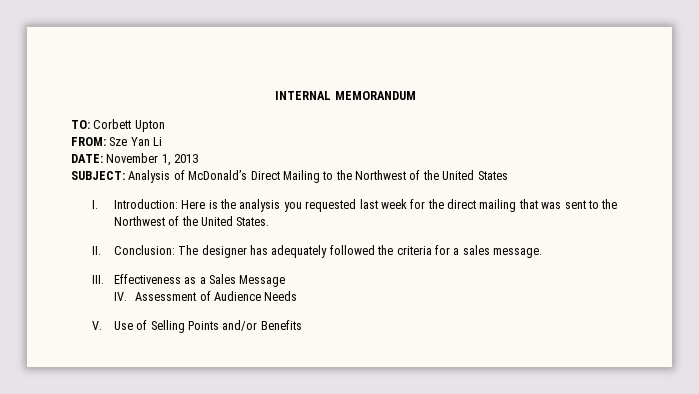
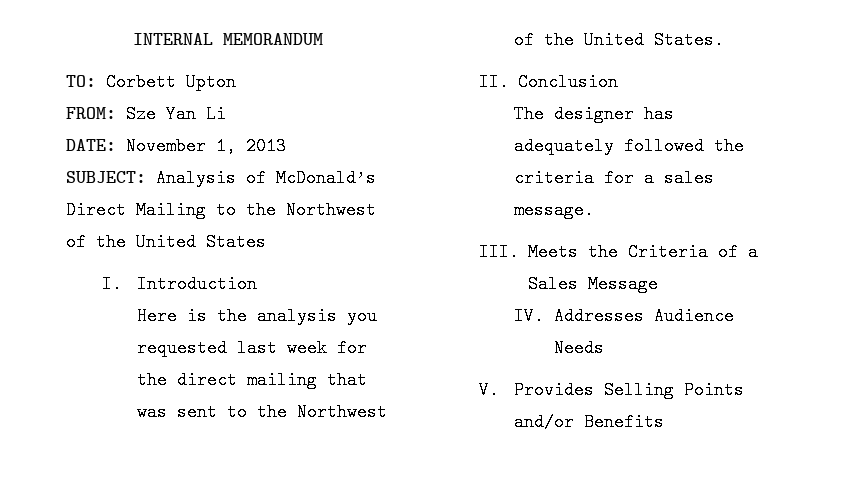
- I. Introduction: Here is the analysis you requested last week for the direct mailing that was sent to the Northwest of the United States.
+ I. Introduction
+ Here is the analysis you requested last week for the direct mailing that was sent to the Northwest of the United States.
- II. Conclusion: The designer has adequately followed the criteria for a sales message.
+ II. Conclusion
+ The designer has adequately followed the criteria for a sales message.
- III. Effectiveness as a Sales Message
+ III. Meets the Criteria of a Sales Message
- IV. Assessment of Audience Needs
+ IV. Addresses Audience Needs
- V. Use of Selling Points and/or Benefits
+ V. Provides Selling Points and/or Benefits

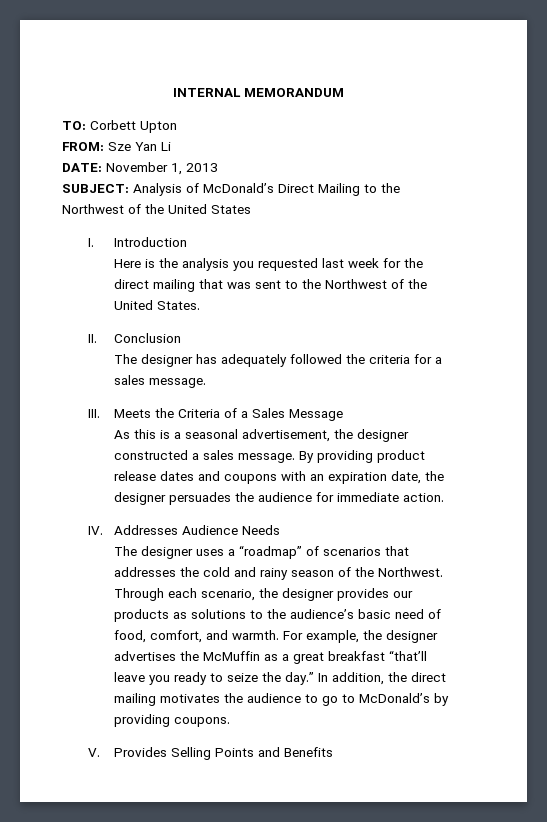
+ As this is a seasonal advertisement, the designer constructed a sales message. By providing product release dates and coupons with an expiration date, the designer persuades the audience for immediate action.
  IV. Addresses Audience Needs
+ The designer uses a “roadmap” of scenarios that addresses the cold and rainy season of the Northwest. Through each scenario, the designer provides our products as solutions to the audience’s basic need of food, comfort, and warmth. For example, the designer advertises the McMuffin as a great breakfast “that’ll leave you ready to seize the day.” In addition, the direct mailing motivates the audience to go to McDonald’s by providing coupons.
- V. Provides Selling Points and/or Benefits
+ V. Provides Selling Points and Benefits

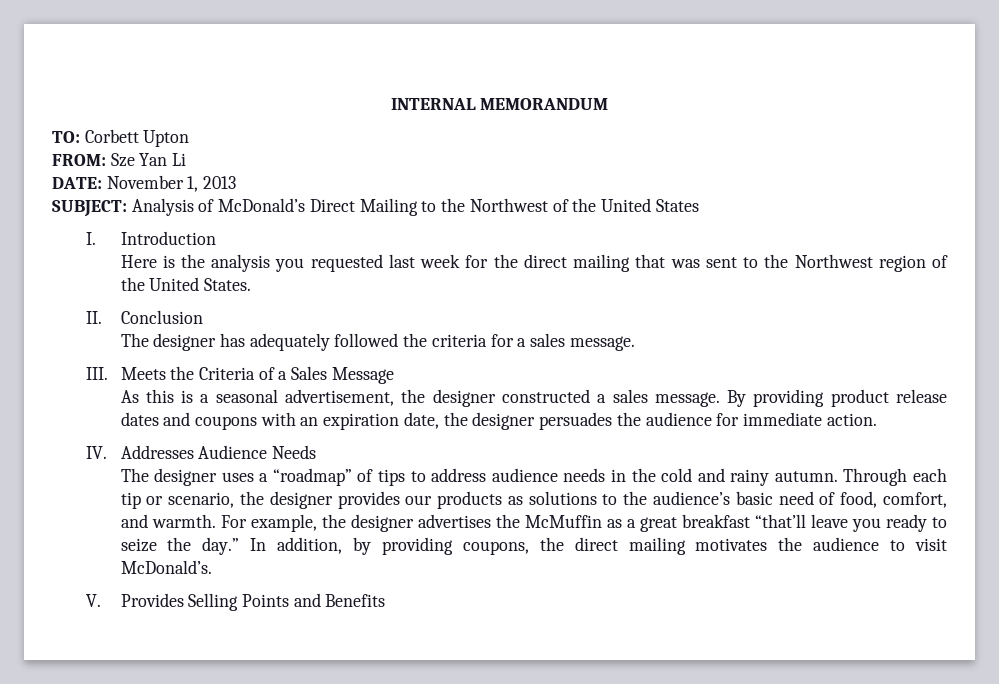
- Here is the analysis you requested last week for the direct mailing that was sent to the Northwest of the United States.
+ Here is the analysis you requested last week for the direct mailing that was sent to the Northwest region of the United States.
- The designer uses a “roadmap” of scenarios that addresses the cold and rainy season of the Northwest. Through each scenario, the designer provides our products as solutions to the audience’s basic need of food, comfort, and warmth.
+ The designer uses a “roadmap” of tips to address audience needs in the cold and rainy autumn. Through each tip or scenario, the designer provides our products as solutions to the audience’s basic need of food, comfort, and warmth.
- In addition, the direct mailing motivates the audience to go to McDonald’s by providing coupons.
+ In addition, by providing coupons, the direct mailing motivates the audience to visit McDonald’s.

